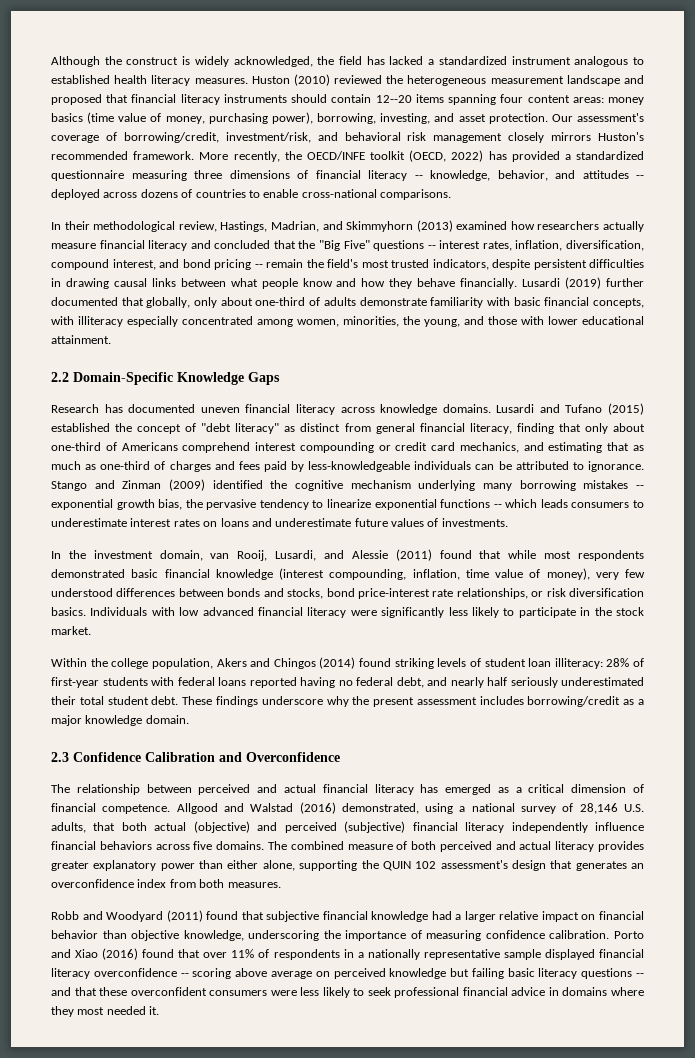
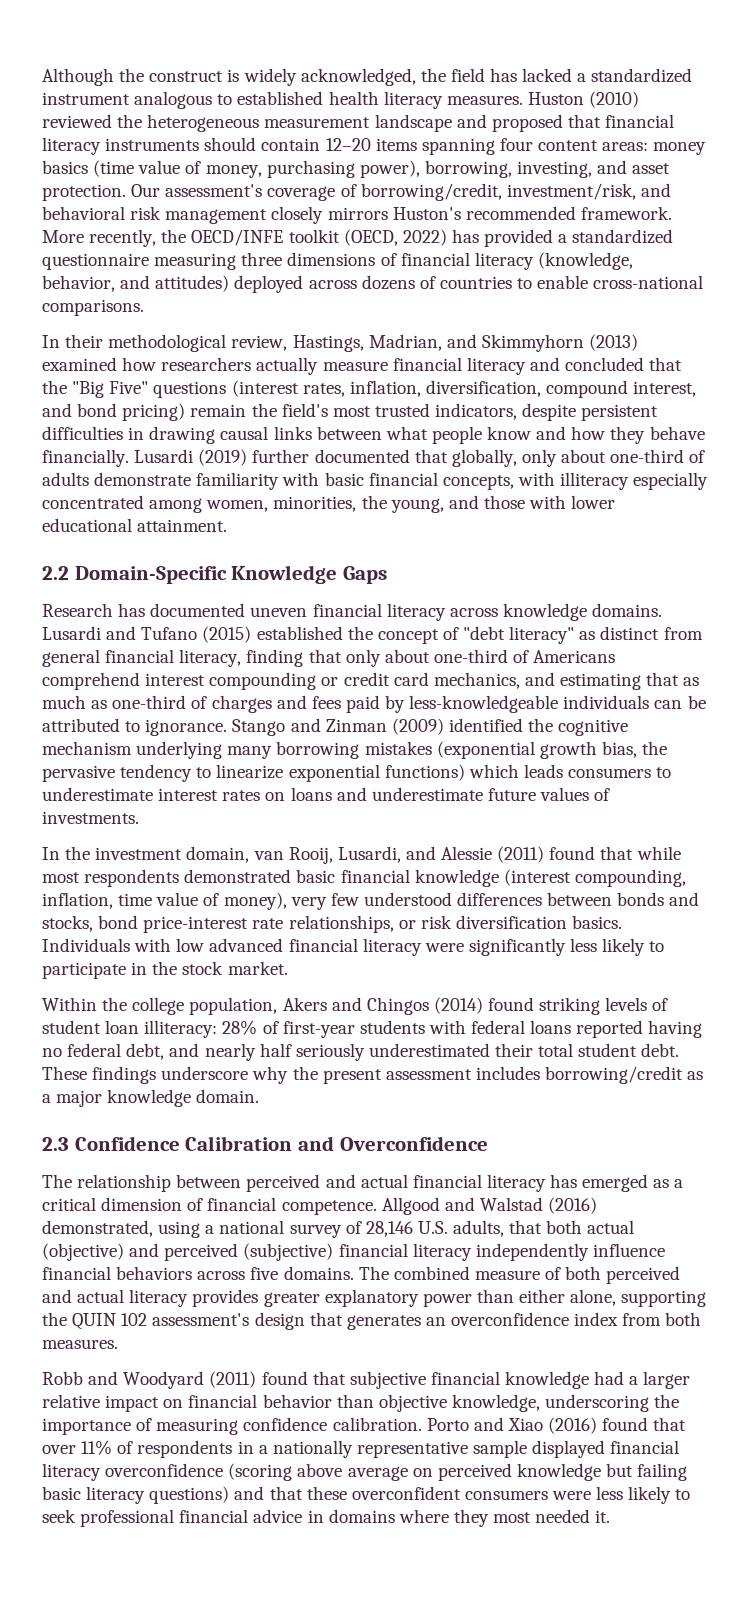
- Huston (2010) reviewed the heterogeneous measurement landscape and proposed that financial literacy instruments should contain 12--20 items spanning four content areas: money basics (time value of money, purchasing power), borrowing, investing, and asset protection.
+ Huston (2010) reviewed the heterogeneous measurement landscape and proposed that financial literacy instruments should contain 12–20 items spanning four content areas: money basics (time value of money, purchasing power), borrowing, investing, and asset protection.
- More recently, the OECD/INFE toolkit (OECD, 2022) has provided a standardized questionnaire measuring three dimensions of financial literacy -- knowledge, behavior, and attitudes -- deployed across dozens of countries to enable cross-national comparisons.
+ More recently, the OECD/INFE toolkit (OECD, 2022) has provided a standardized questionnaire measuring three dimensions of financial literacy (knowledge, behavior, and attitudes) deployed across dozens of countries to enable cross-national comparisons.
- In their methodological review, Hastings, Madrian, and Skimmyhorn (2013) examined how researchers actually measure financial literacy and concluded that the "Big Five" questions -- interest rates, inflation, diversification, compound interest, and bond pricing -- remain the field's most trusted indicators, despite persistent difficulties in drawing causal links between what people know and how they behave financially.
+ In their methodological review, Hastings, Madrian, and Skimmyhorn (2013) examined how researchers actually measure financial literacy and concluded that the "Big Five" questions (interest rates, inflation, diversification, compound interest, and bond pricing) remain the field's most trusted indicators, despite persistent difficulties in drawing causal links between what people know and how they behave financially.
- Stango and Zinman (2009) identified the cognitive mechanism underlying many borrowing mistakes -- exponential growth bias, the pervasive tendency to linearize exponential functions -- which leads consumers to underestimate interest rates on loans and underestimate future values of investments.
+ Stango and Zinman (2009) identified the cognitive mechanism underlying many borrowing mistakes (exponential growth bias, the pervasive tendency to linearize exponential functions) which leads consumers to underestimate interest rates on loans and underestimate future values of investments.
- Porto and Xiao (2016) found that over 11% of respondents in a nationally representative sample displayed financial literacy overconfidence -- scoring above average on perceived knowledge but failing basic literacy questions -- and that these overconfident consumers were less likely to seek professional financial advice in domains where they most needed it.
+ Porto and Xiao (2016) found that over 11% of respondents in a nationally representative sample displayed financial literacy overconfidence (scoring above average on perceived knowledge but failing basic literacy questions) and that these overconfident consumers were less likely to seek professional financial advice in domains where they most needed it.

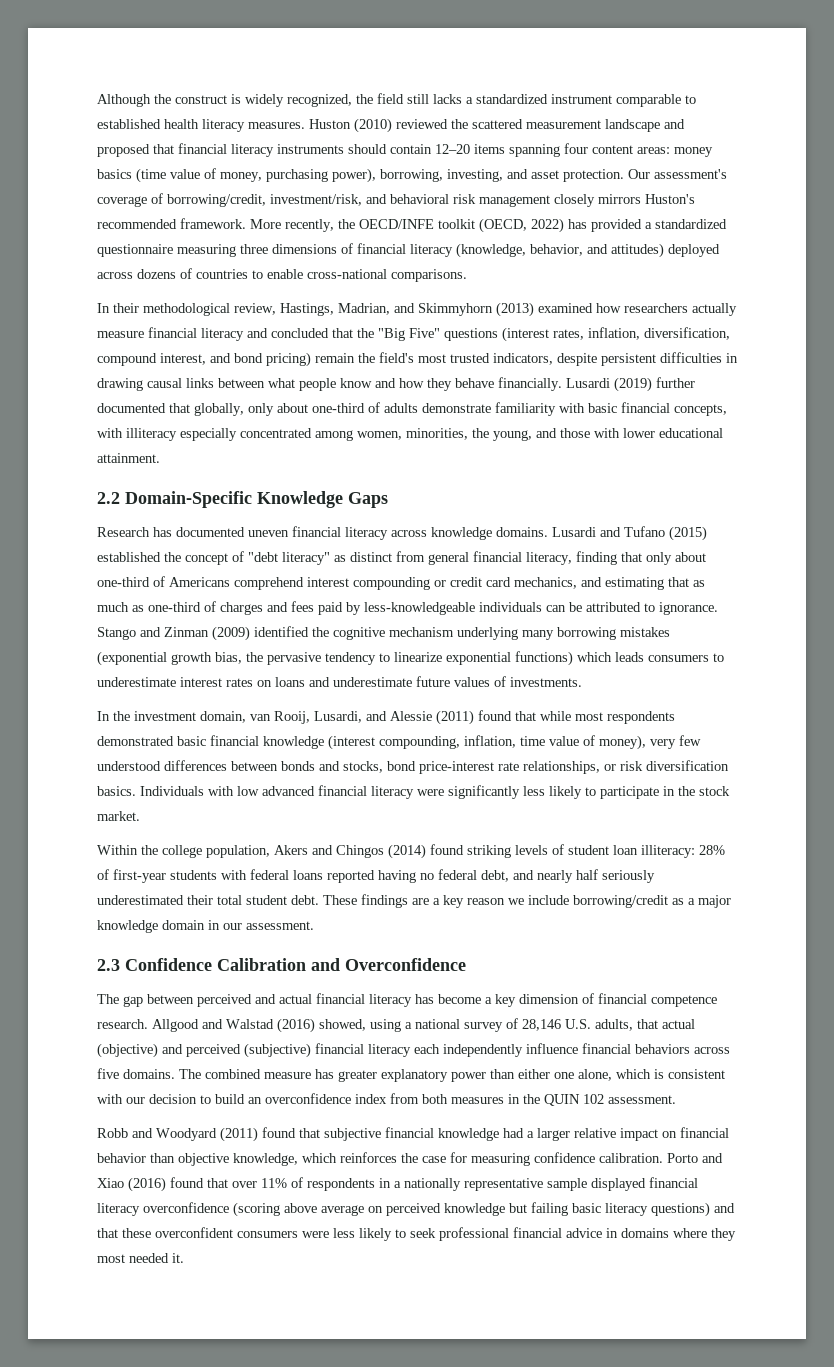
- Although the construct is widely acknowledged, the field has lacked a standardized instrument analogous to established health literacy measures.
+ Although the construct is widely recognized, the field still lacks a standardized instrument comparable to established health literacy measures.
- Huston (2010) reviewed the heterogeneous measurement landscape and proposed that financial literacy instruments should contain 12–20 items spanning four content areas: money basics (time value of money, purchasing power), borrowing, investing, and asset protection.
+ Huston (2010) reviewed the scattered measurement landscape and proposed that financial literacy instruments should contain 12–20 items spanning four content areas: money basics (time value of money, purchasing power), borrowing, investing, and asset protection.
- These findings underscore why the present assessment includes borrowing/credit as a major knowledge domain.
+ These findings are a key reason we include borrowing/credit as a major knowledge domain in our assessment.
- The relationship between perceived and actual financial literacy has emerged as a critical dimension of financial competence.
+ The gap between perceived and actual financial literacy has become a key dimension of financial competence research.
- Allgood and Walstad (2016) demonstrated, using a national survey of 28,146 U.S. adults, that both actual (objective) and perceived (subjective) financial literacy independently influence financial behaviors across five domains.
+ Allgood and Walstad (2016) showed, using a national survey of 28,146 U.S. adults, that actual (objective) and perceived (subjective) financial literacy each independently influence financial behaviors across five domains.
- The combined measure of both perceived and actual literacy provides greater explanatory power than either alone, supporting the QUIN 102 assessment's design that generates an overconfidence index from both measures.
+ The combined measure has greater explanatory power than either one alone, which is consistent with our decision to build an overconfidence index from both measures in the QUIN 102 assessment.
- Robb and Woodyard (2011) found that subjective financial knowledge had a larger relative impact on financial behavior than objective knowledge, underscoring the importance of measuring confidence calibration.
+ Robb and Woodyard (2011) found that subjective financial knowledge had a larger relative impact on financial behavior than objective knowledge, which reinforces the case for measuring confidence calibration.

